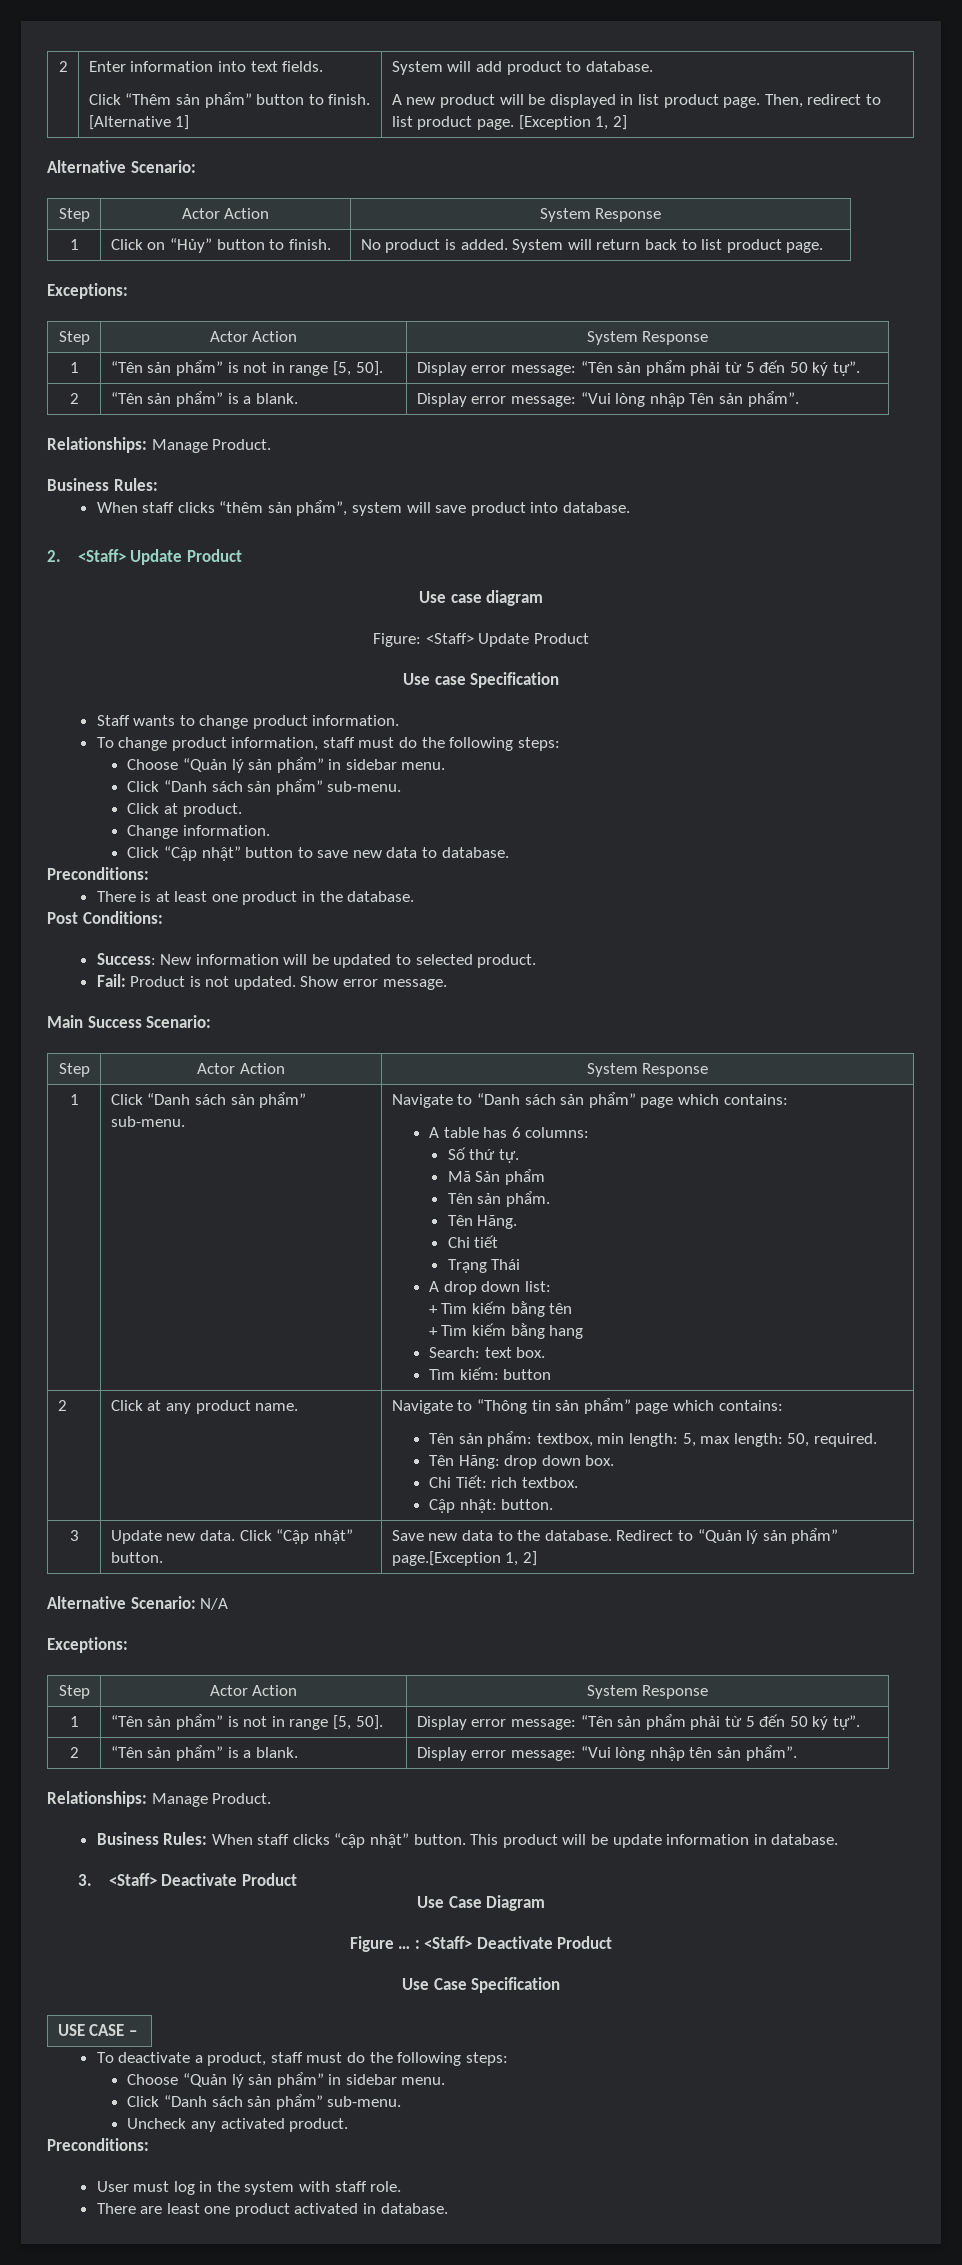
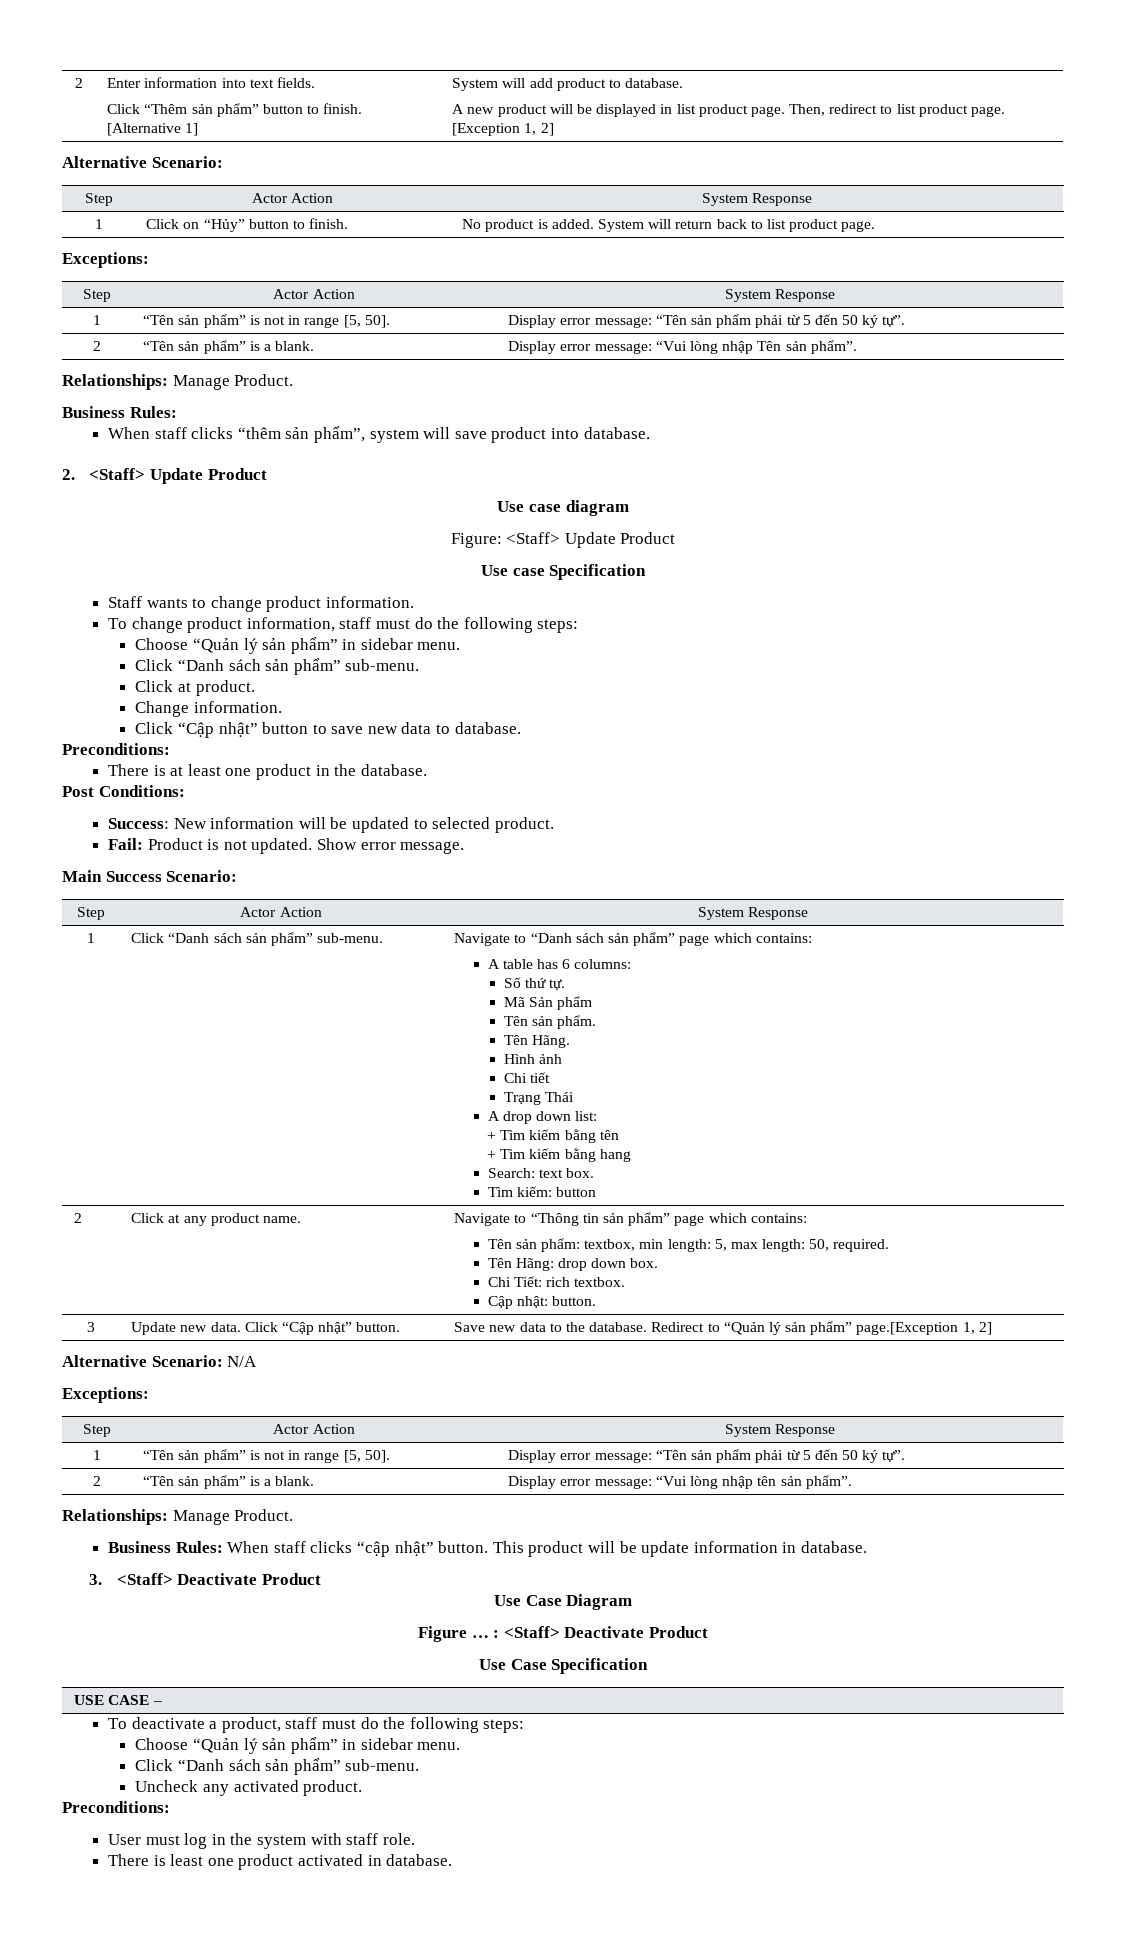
+ Hình ảnh
- There are least one product activated in database.
+ There is least one product activated in database.

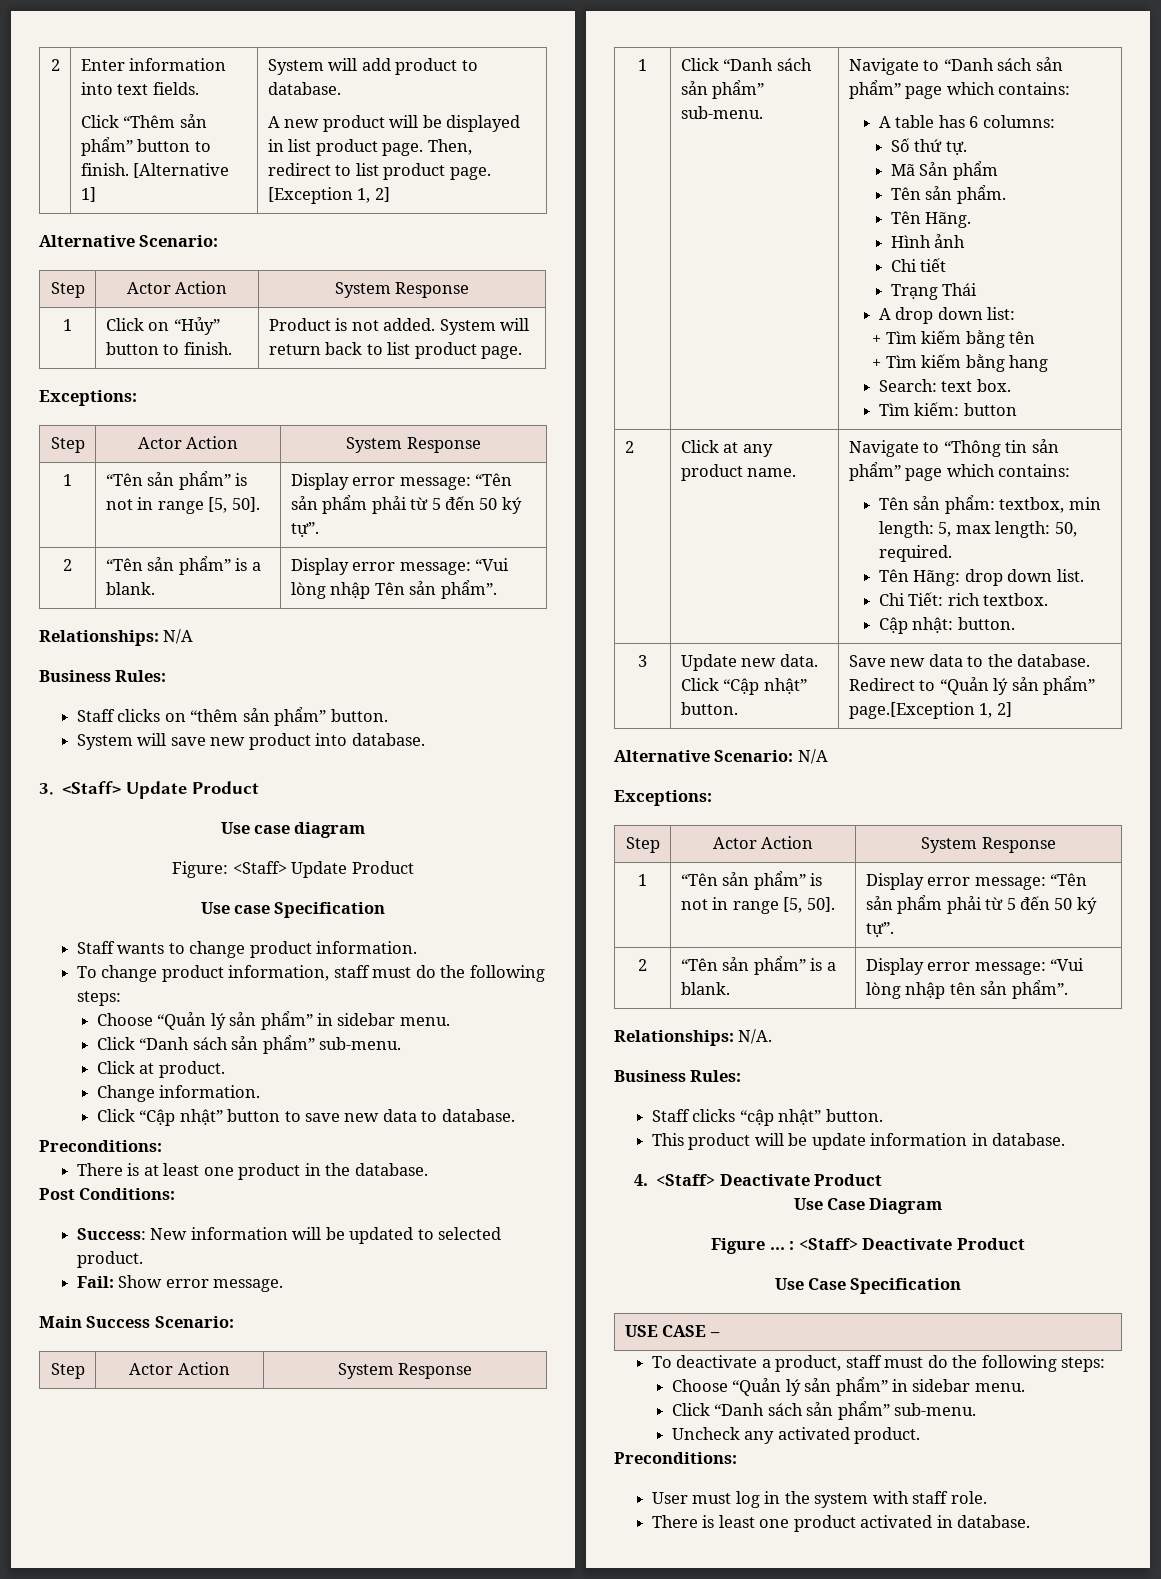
- 1 | Click on “Hủy” button to finish. | No product is added. System will return back to list product page.
+ 1 | Click on “Hủy” button to finish. | Product is not added. System will return back to list product page.
  2 | “Tên sản phẩm” is a blank. | Display error message: “Vui lòng nhập Tên sản phẩm”.
- Relationships: Manage Product.
+ Relationships: N/A
  Business Rules:
- When staff clicks “thêm sản phẩm”, system will save product into database.
+ Staff clicks on “thêm sản phẩm” button.
+ System will save new product into database.
- 2. <Staff> Update Product
+ 3. <Staff> Update Product
- Fail: Product is not updated. Show error message.
+ Fail: Show error message.
  2 | Click at any product name. | Navigate to “Thông tin sản phẩm” page which contains:
  Tên sản phẩm: textbox, min length: 5, max length: 50, required.
- Tên Hãng: drop down box.
+ Tên Hãng: drop down list.
  2 | “Tên sản phẩm” is a blank. | Display error message: “Vui lòng nhập tên sản phẩm”.
- Relationships: Manage Product.
- Business Rules: When staff clicks “cập nhật” button. This product will be update information in database.
+ Relationships: N/A.
+ Business Rules:
+ Staff clicks “cập nhật” button.
+ This product will be update information in database.
- 3. <Staff> Deactivate Product
+ 4. <Staff> Deactivate Product

